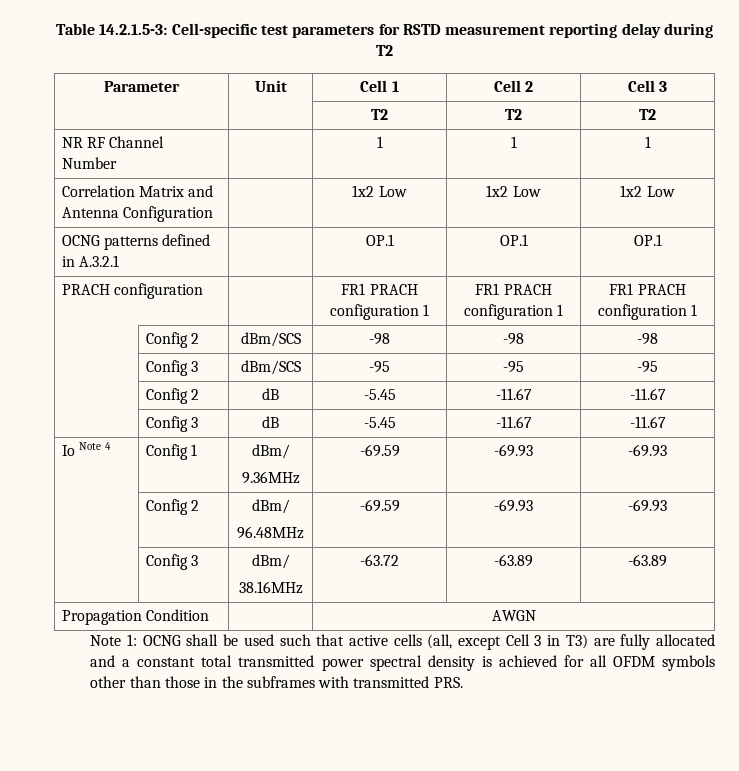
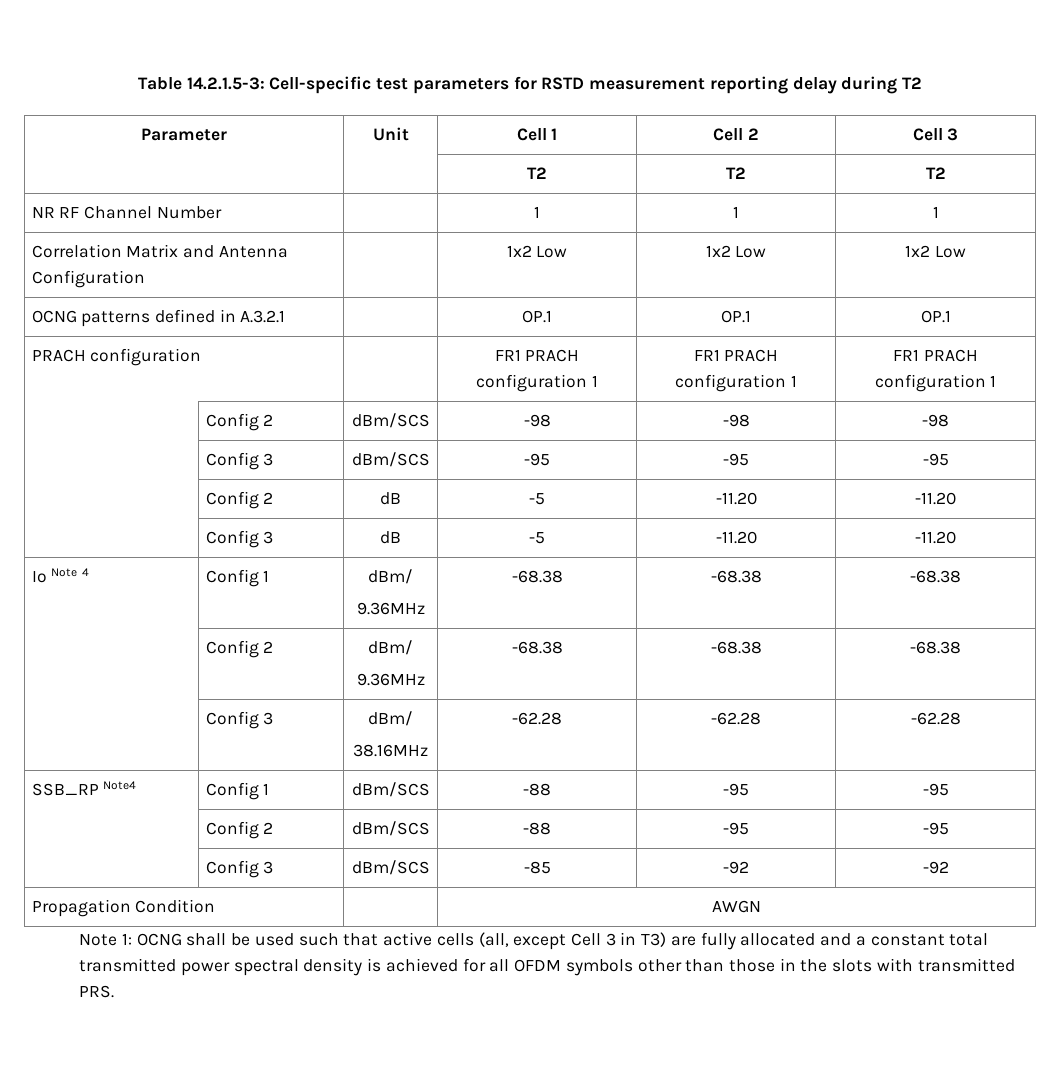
- | Config 2 | dB | -5.45 | -11.67 | -11.67
+ | Config 2 | dB | -5 | -11.20 | -11.20
- | Config 3 | dB | -5.45 | -11.67 | -11.67
+ | Config 3 | dB | -5 | -11.20 | -11.20
  Io Note 4 | Config 1 | dBm/
- 9.36MHz | -69.59 | -69.93 | -69.93
+ 9.36MHz | -68.38 | -68.38 | -68.38
  | Config 2 | dBm/
- 96.48MHz | -69.59 | -69.93 | -69.93
+ 9.36MHz | -68.38 | -68.38 | -68.38
  | Config 3 | dBm/
- 38.16MHz | -63.72 | -63.89 | -63.89
+ 38.16MHz | -62.28 | -62.28 | -62.28
+ SSB_RP Note4 | Config 1 | dBm/SCS | -88 | -95 | -95
+ | Config 2 | dBm/SCS | -88 | -95 | -95
+ | Config 3 | dBm/SCS | -85 | -92 | -92
- Note 1: OCNG shall be used such that active cells (all, except Cell 3 in T3) are fully allocated and a constant total transmitted power spectral density is achieved for all OFDM symbols other than those in the subframes with transmitted PRS.
+ Note 1: OCNG shall be used such that active cells (all, except Cell 3 in T3) are fully allocated and a constant total transmitted power spectral density is achieved for all OFDM symbols other than those in the slots with transmitted PRS.

